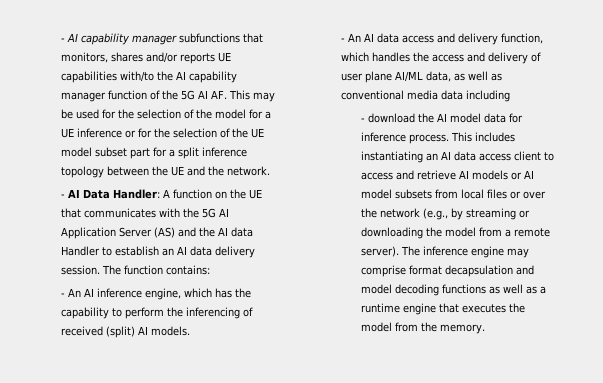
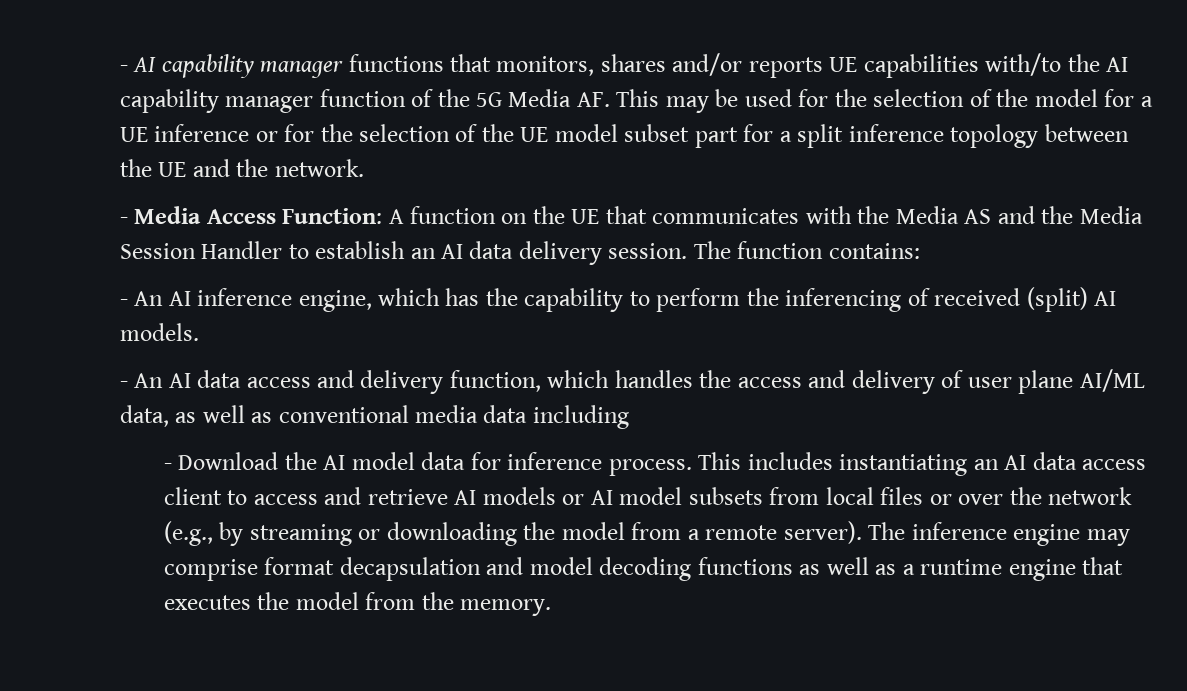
- - AI capability manager subfunctions that monitors, shares and/or reports UE capabilities with/to the AI capability manager function of the 5G AI AF. This may be used for the selection of the model for a UE inference or for the selection of the UE model subset part for a split inference topology between the UE and the network.
+ - AI capability manager functions that monitors, shares and/or reports UE capabilities with/to the AI capability manager function of the 5G Media AF. This may be used for the selection of the model for a UE inference or for the selection of the UE model subset part for a split inference topology between the UE and the network.
- - AI Data Handler: A function on the UE that communicates with the 5G AI Application Server (AS) and the AI data Handler to establish an AI data delivery session.
+ - Media Access Function: A function on the UE that communicates with the Media AS and the Media Session Handler to establish an AI data delivery session.
- - download the AI model data for inference process.
+ - Download the AI model data for inference process.

